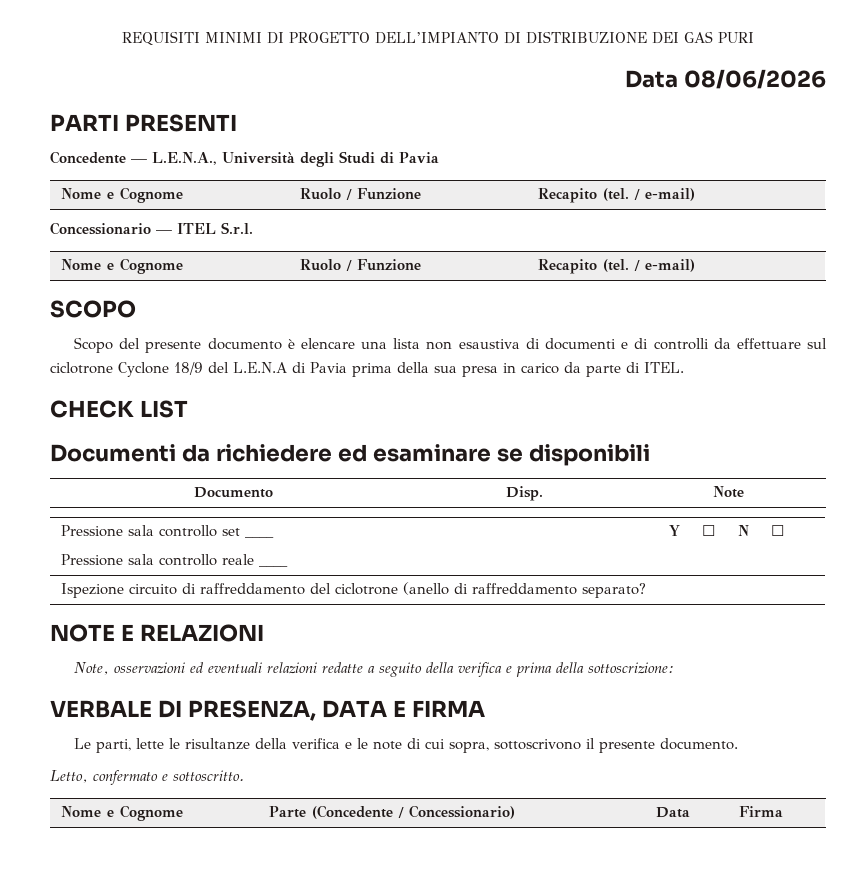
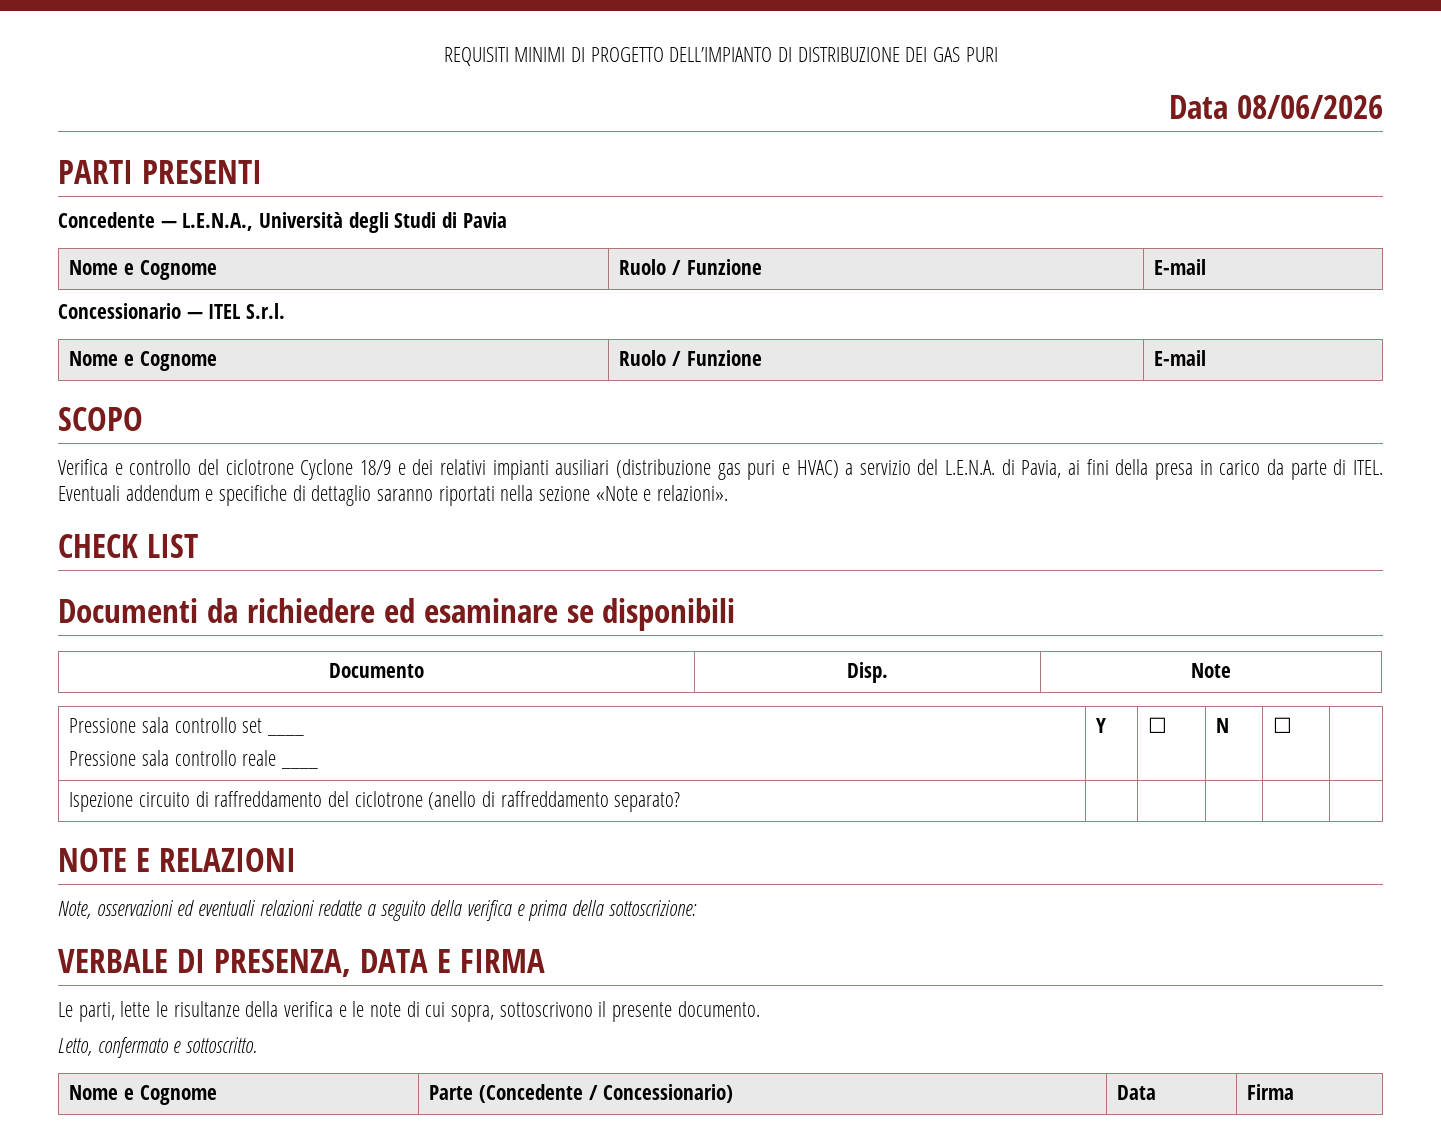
  Concedente — L.E.N.A., Università degli Studi di Pavia
- Nome e Cognome | Ruolo / Funzione | Recapito (tel. / e-mail)
+ Nome e Cognome | Ruolo / Funzione | E-mail
  Concessionario — ITEL S.r.l.
- Nome e Cognome | Ruolo / Funzione | Recapito (tel. / e-mail)
+ Nome e Cognome | Ruolo / Funzione | E-mail
  SCOPO
- Scopo del presente documento è elencare una lista non esaustiva di documenti e di controlli da effettuare sul ciclotrone Cyclone 18/9 del L.E.N.A di Pavia prima della sua presa in carico da parte di ITEL.
+ Verifica e controllo del ciclotrone Cyclone 18/9 e dei relativi impianti ausiliari (distribuzione gas puri e HVAC) a servizio del L.E.N.A. di Pavia, ai fini della presa in carico da parte di ITEL. Eventuali addendum e specifiche di dettaglio saranno riportati nella sezione «Note e relazioni».

